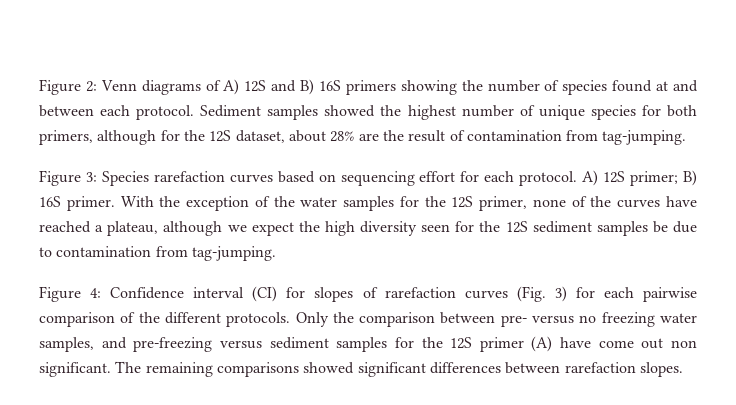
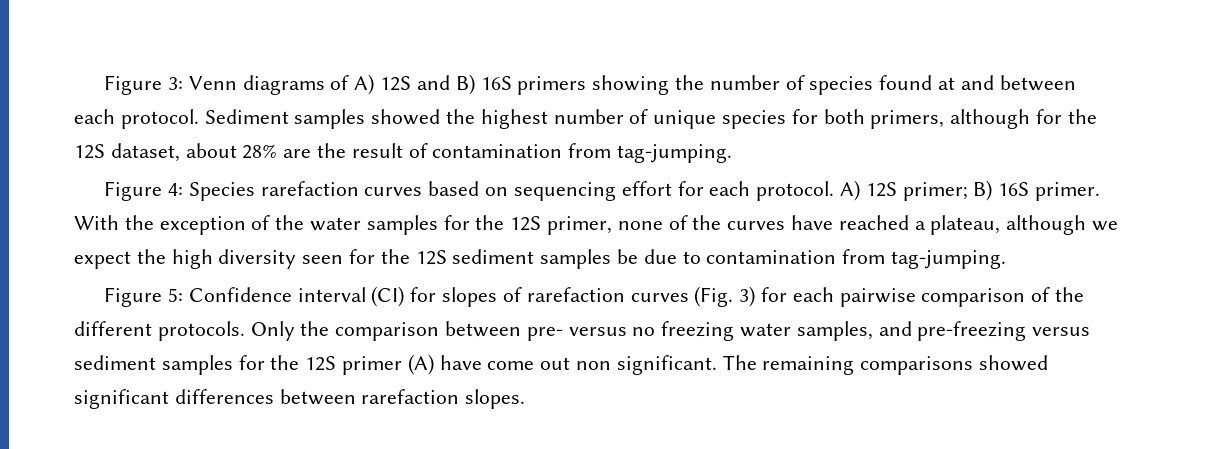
- Figure 2: Venn diagrams of A) 12S and B) 16S primers showing the number of species found at and between each protocol.
+ Figure 3: Venn diagrams of A) 12S and B) 16S primers showing the number of species found at and between each protocol.
- Figure 3: Species rarefaction curves based on sequencing effort for each protocol.
+ Figure 4: Species rarefaction curves based on sequencing effort for each protocol.
- Figure 4: Confidence interval (CI) for slopes of rarefaction curves (Fig. 3) for each pairwise comparison of the different protocols.
+ Figure 5: Confidence interval (CI) for slopes of rarefaction curves (Fig. 3) for each pairwise comparison of the different protocols.

